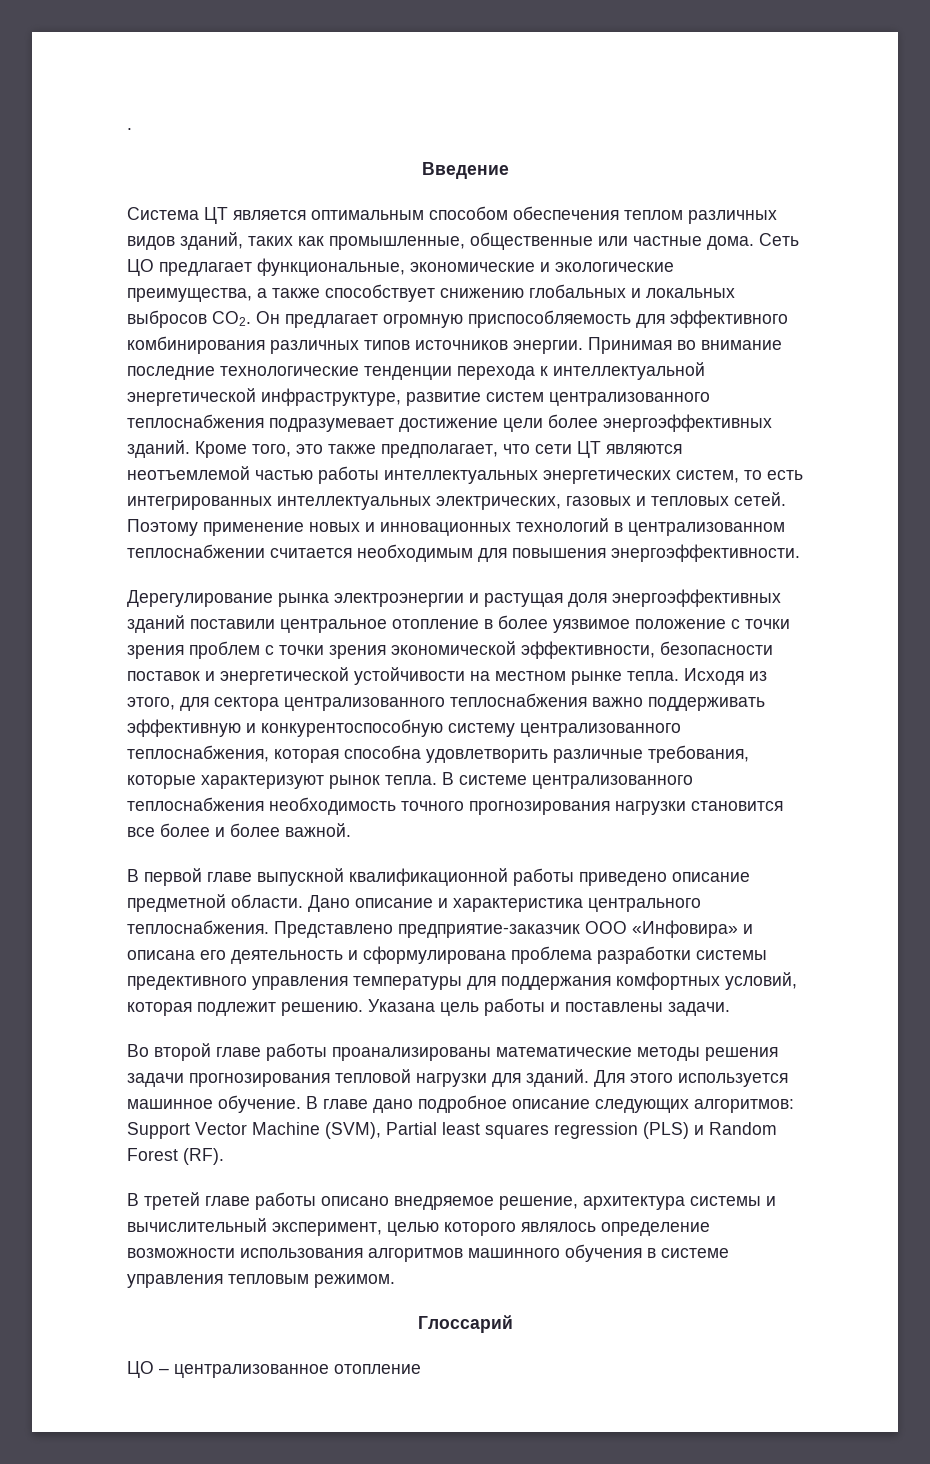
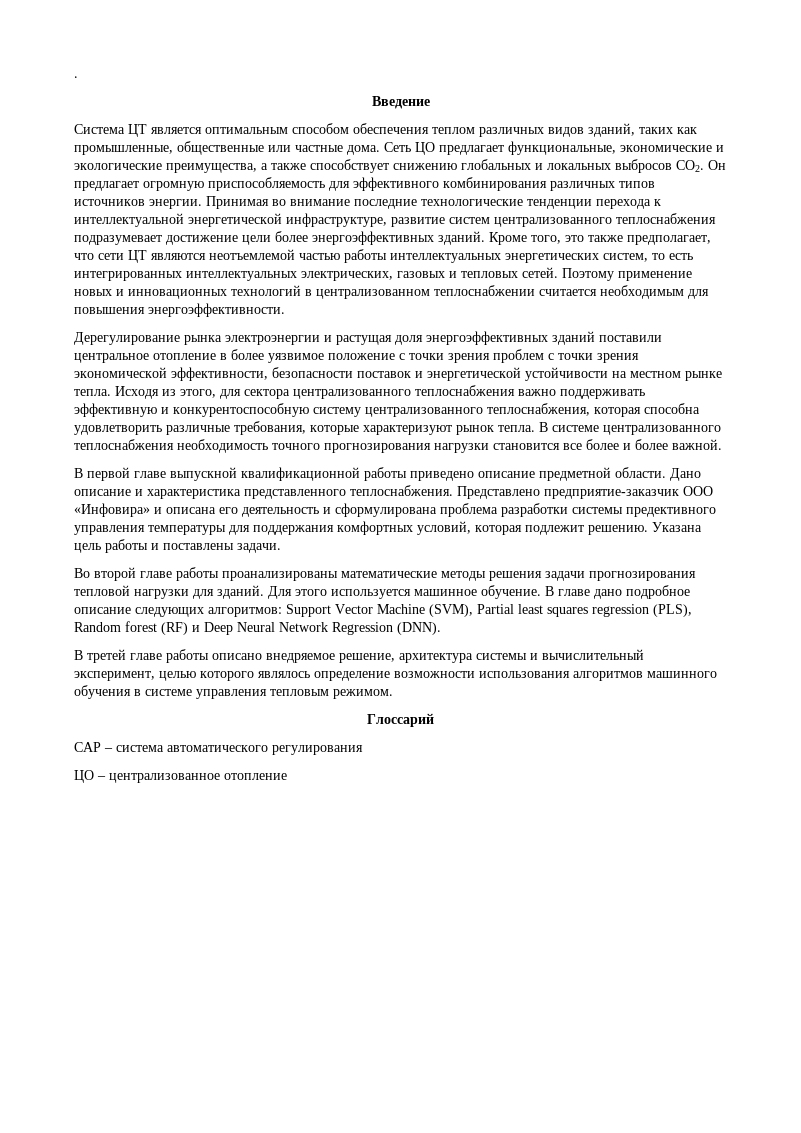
- Дано описание и характеристика центрального теплоснабжения.
+ Дано описание и характеристика представленного теплоснабжения.
- В главе дано подробное описание следующих алгоритмов: Support Vector Machine (SVM), Partial least squares regression (PLS) и Random Forest (RF).
+ В главе дано подробное описание следующих алгоритмов: Support Vector Machine (SVM), Partial least squares regression (PLS), Random forest (RF) и Deep Neural Network Regression (DNN).
+ САР – система автоматического регулирования

